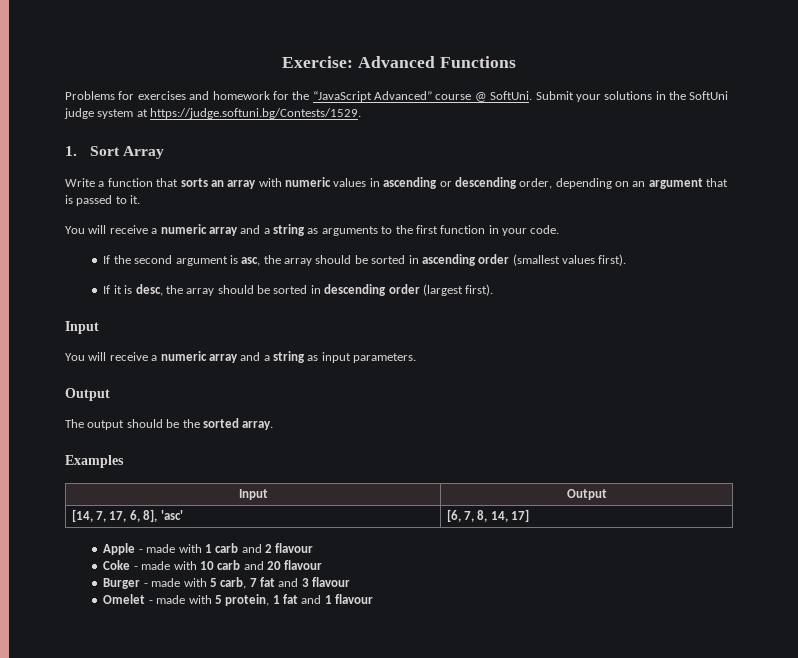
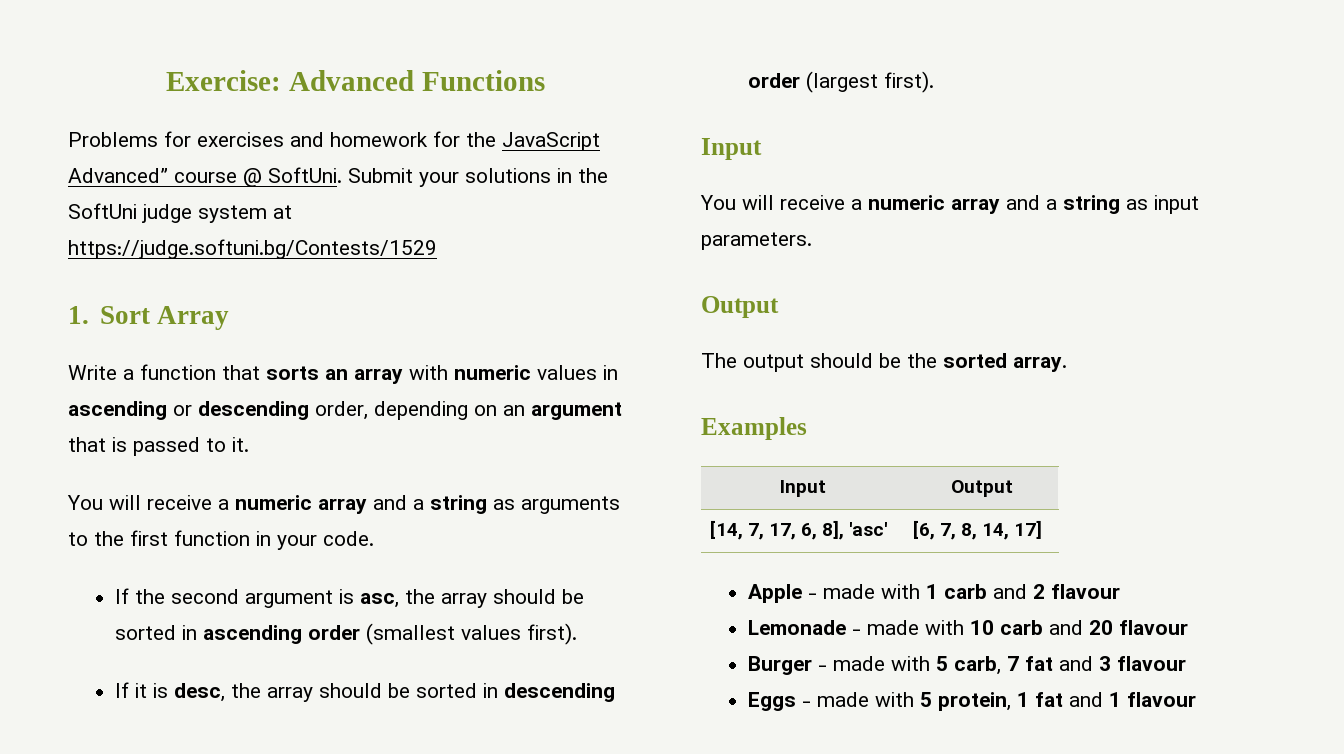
- Problems for exercises and homework for the “JavaScript Advanced” course @ SoftUni.
+ Problems for exercises and homework for the JavaScript Advanced” course @ SoftUni.
- Submit your solutions in the SoftUni judge system at https://judge.softuni.bg/Contests/1529.
+ Submit your solutions in the SoftUni judge system at https://judge.softuni.bg/Contests/1529
- Coke - made with 10 carb and 20 flavour
+ Lemonade - made with 10 carb and 20 flavour
- Omelet - made with 5 protein, 1 fat and 1 flavour
+ Eggs - made with 5 protein, 1 fat and 1 flavour

